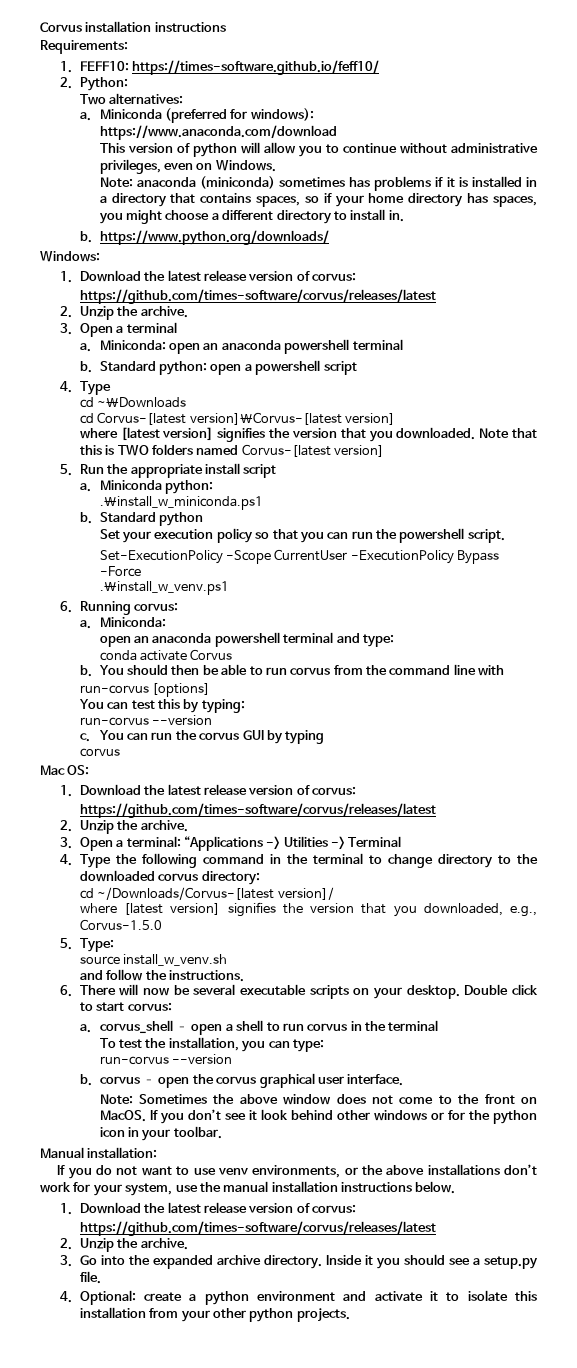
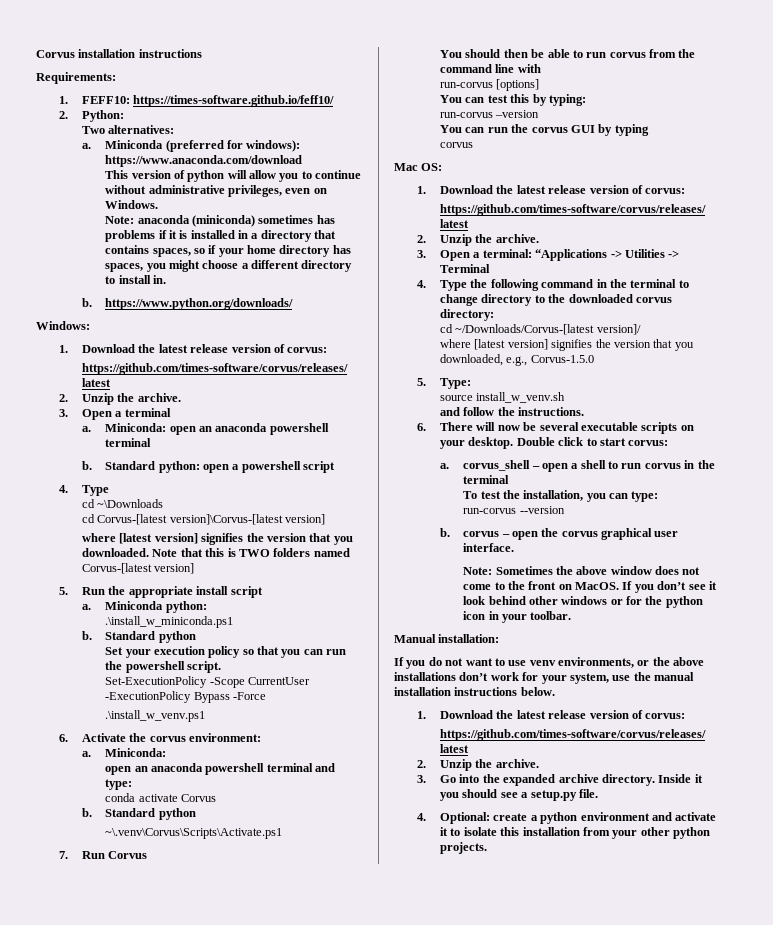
- 6. Running corvus:
+ 6. Activate the corvus environment:
  conda activate Corvus
- b. You should then be able to run corvus from the command line with
+ b. Standard python
+ ~\.venv\Corvus\Scripts\Activate.ps1
+ 7. Run Corvus
+ You should then be able to run corvus from the command line with
  You can test this by typing:
- run-corvus --version
- c. You can run the corvus GUI by typing
+ run-corvus –version
+ You can run the corvus GUI by typing

